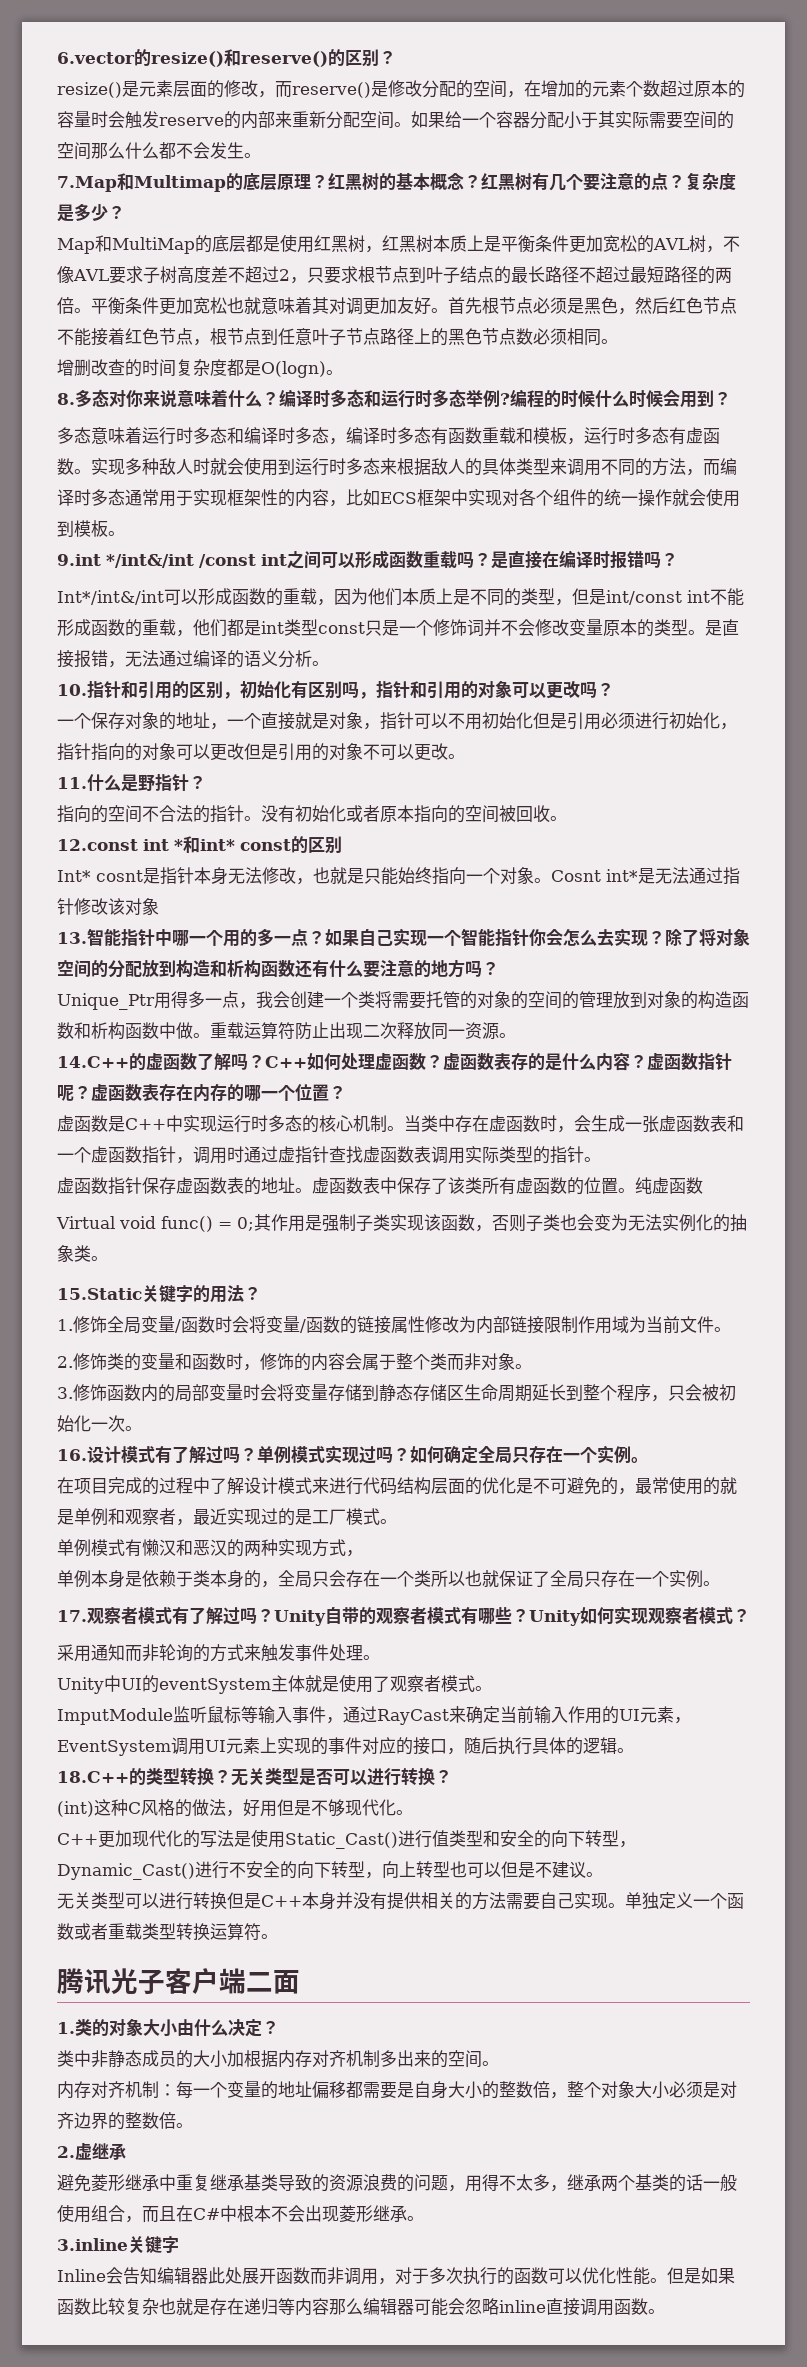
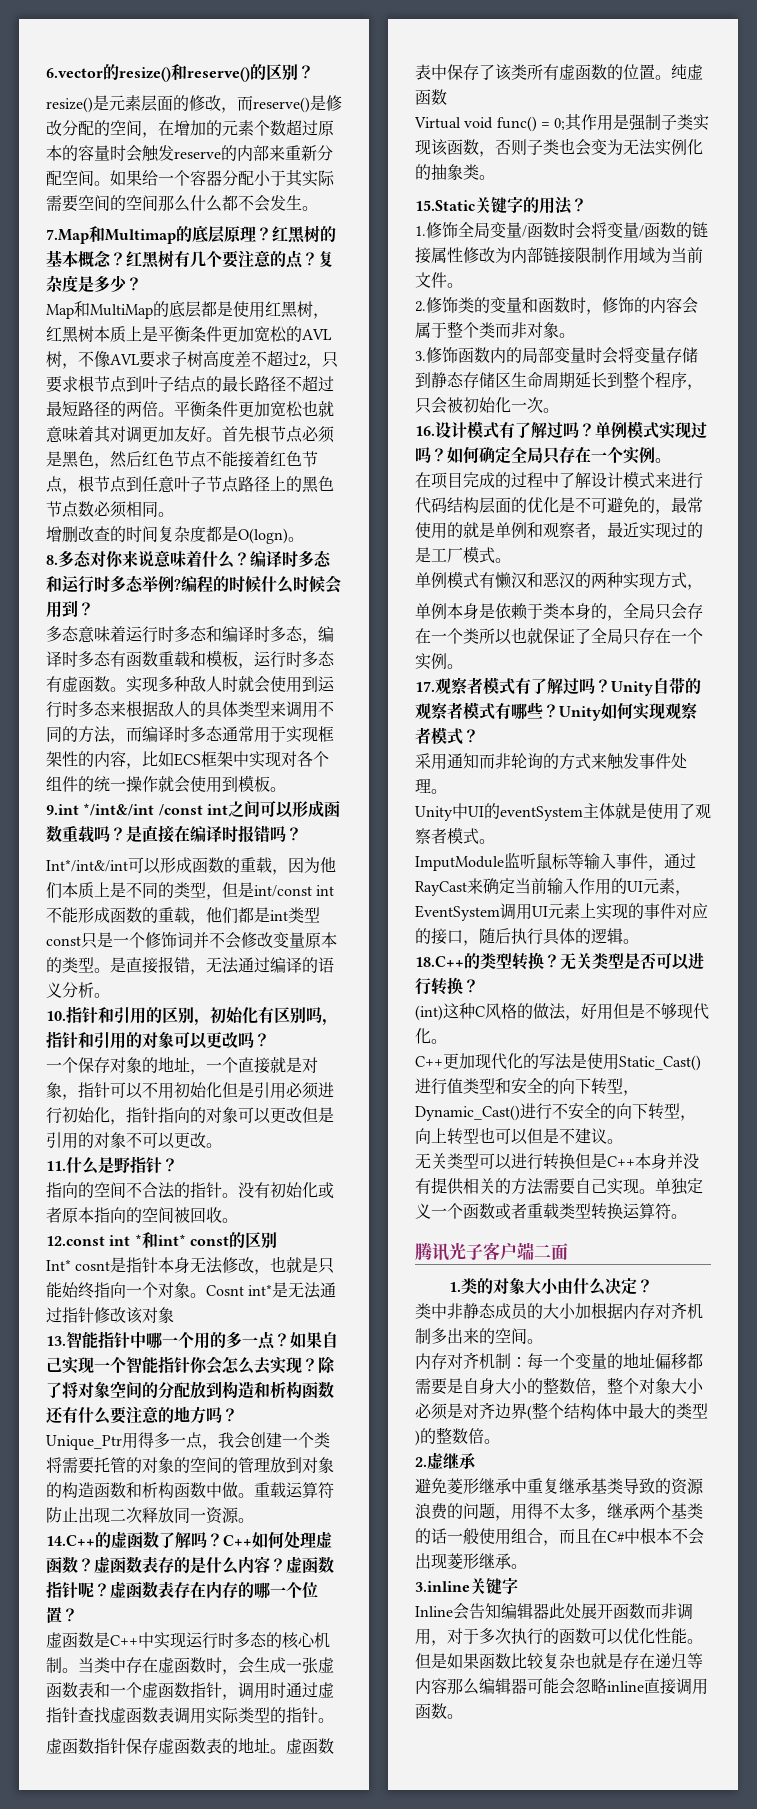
- 内存对齐机制：每一个变量的地址偏移都需要是自身大小的整数倍，整个对象大小必须是对齐边界的整数倍。
+ 内存对齐机制：每一个变量的地址偏移都需要是自身大小的整数倍，整个对象大小必须是对齐边界(整个结构体中最大的类型)的整数倍。

